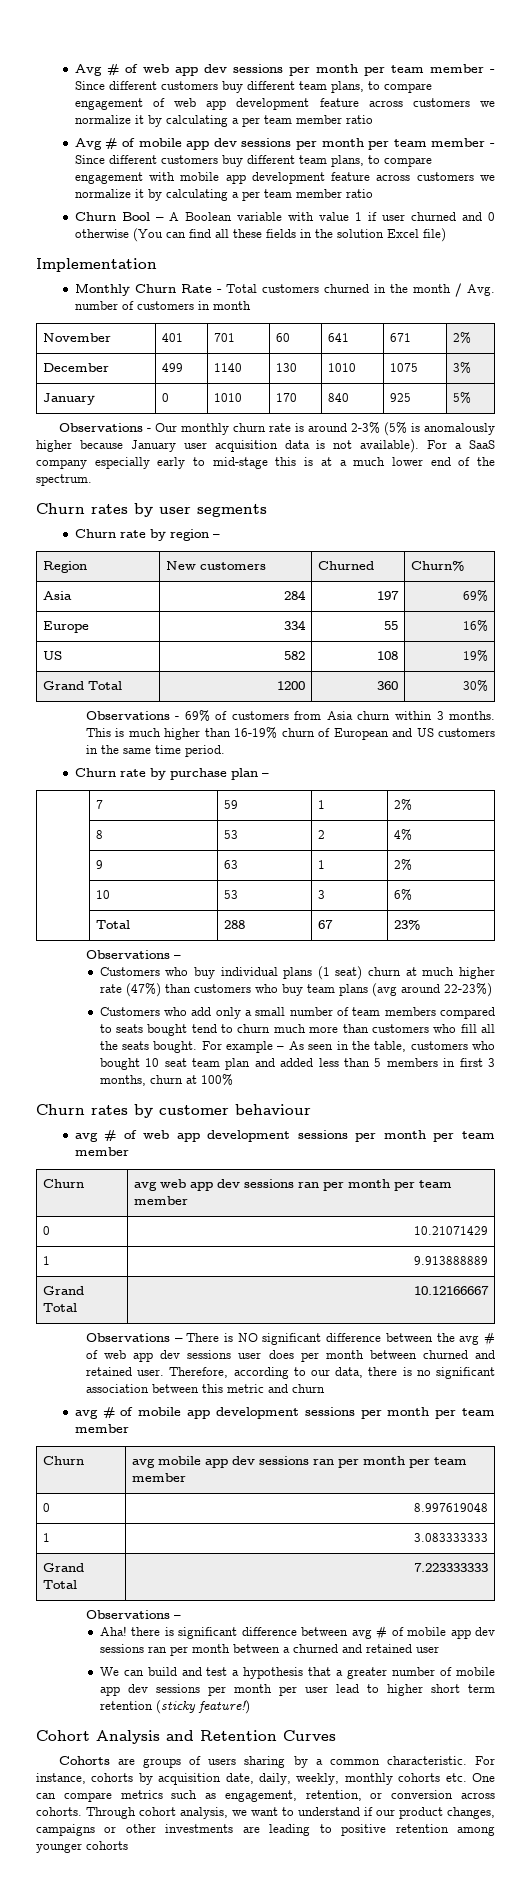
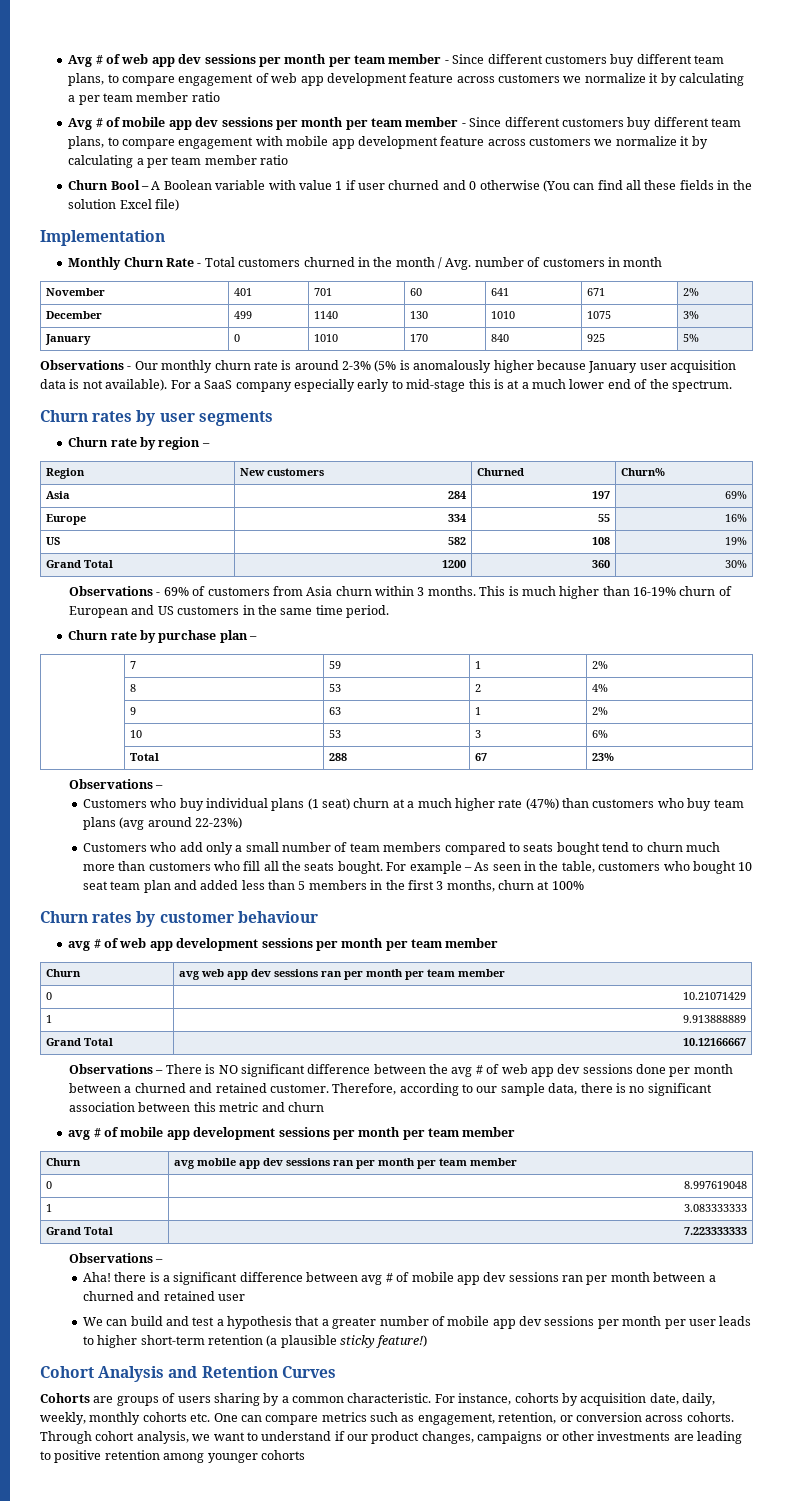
- Customers who buy individual plans (1 seat) churn at much higher rate (47%) than customers who buy team plans (avg around 22-23%)
+ Customers who buy individual plans (1 seat) churn at a much higher rate (47%) than customers who buy team plans (avg around 22-23%)
- For example – As seen in the table, customers who bought 10 seat team plan and added less than 5 members in first 3 months, churn at 100%
+ For example – As seen in the table, customers who bought 10 seat team plan and added less than 5 members in the first 3 months, churn at 100%
- Observations – There is NO significant difference between the avg # of web app dev sessions user does per month between churned and retained user.
+ Observations – There is NO significant difference between the avg # of web app dev sessions done per month between a churned and retained customer.
- Therefore, according to our data, there is no significant association between this metric and churn
+ Therefore, according to our sample data, there is no significant association between this metric and churn
- Aha! there is significant difference between avg # of mobile app dev sessions ran per month between a churned and retained user
+ Aha! there is a significant difference between avg # of mobile app dev sessions ran per month between a churned and retained user
- We can build and test a hypothesis that a greater number of mobile app dev sessions per month per user lead to higher short term retention (sticky feature!)
+ We can build and test a hypothesis that a greater number of mobile app dev sessions per month per user leads to higher short-term retention (a plausible sticky feature!)

